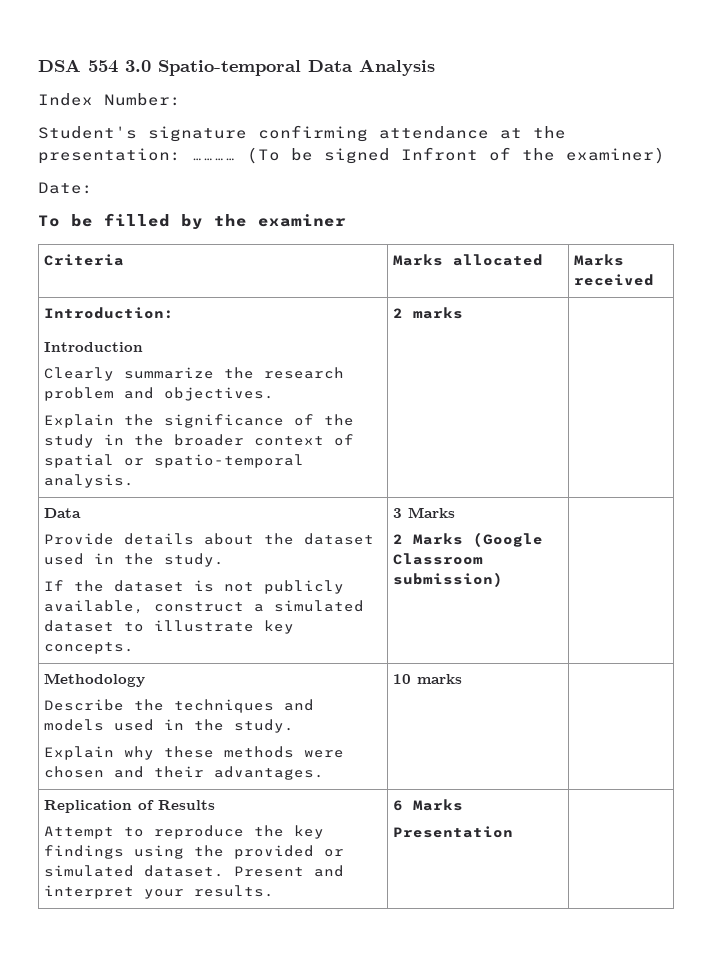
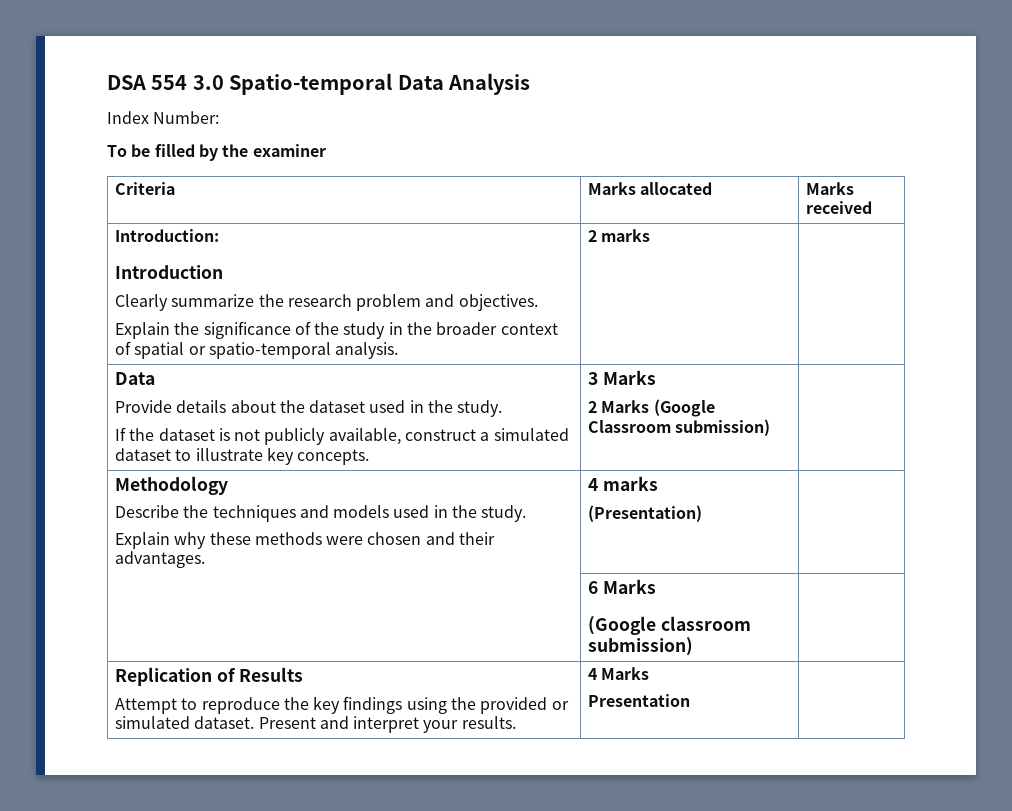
- Student's signature confirming attendance at the presentation: ………… (To be signed Infront of the examiner)
- Date:
  Methodology
  Describe the techniques and models used in the study.
- Explain why these methods were chosen and their advantages. | 10 marks |
+ Explain why these methods were chosen and their advantages. | 4 marks
+ (Presentation) |
+ | 6 Marks
+ (Google classroom submission) |
  Replication of Results
- Attempt to reproduce the key findings using the provided or simulated dataset. Present and interpret your results. | 6 Marks
+ Attempt to reproduce the key findings using the provided or simulated dataset. Present and interpret your results. | 4 Marks

